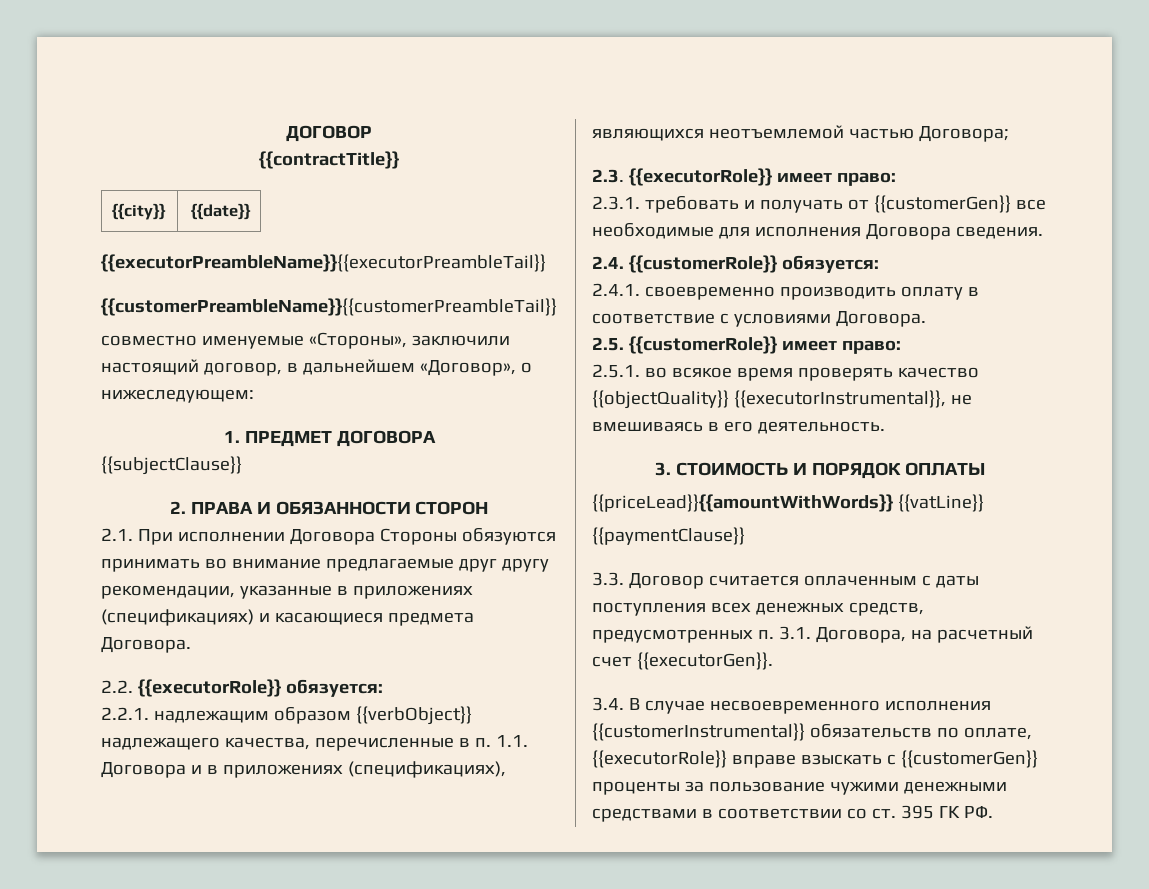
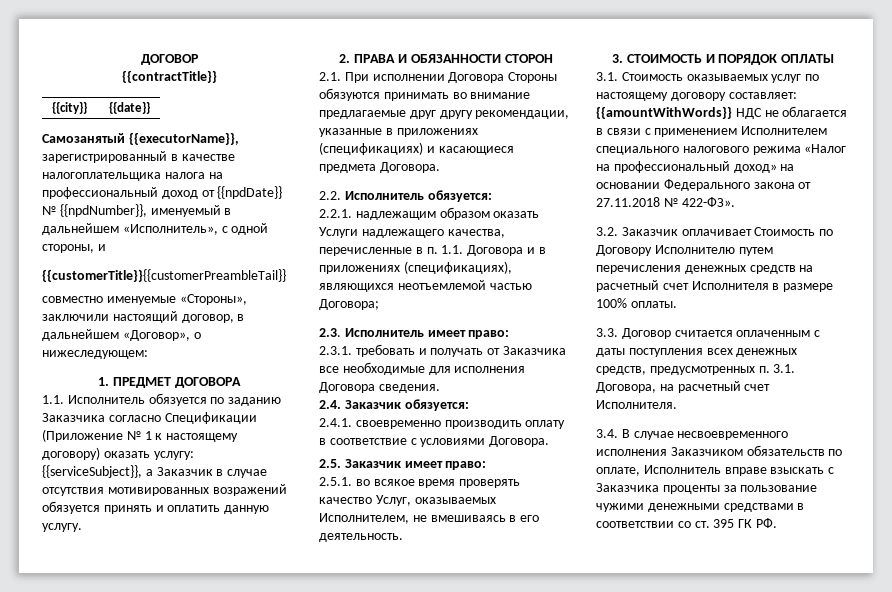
- {{executorPreambleName}}{{executorPreambleTail}}
- {{customerPreambleName}}{{customerPreambleTail}}
+ Самозанятый {{executorName}}, зарегистрированный в качестве налогоплательщика налога на профессиональный доход от {{npdDate}} № {{npdNumber}}, именуемый в дальнейшем «Исполнитель», с одной стороны, и
+ {{customerTitle}}{{customerPreambleTail}}
- {{subjectClause}}
+ 1.1. Исполнитель обязуется по заданию Заказчика согласно Спецификации (Приложение № 1 к настоящему договору) оказать услугу: {{serviceSubject}}, а Заказчик в случае отсутствия мотивированных возражений обязуется принять и оплатить данную услугу.
- 2.2. {{executorRole}} обязуется:
+ 2.2. Исполнитель обязуется:
- 2.2.1. надлежащим образом {{verbObject}} надлежащего качества, перечисленные в п. 1.1. Договора и в приложениях (спецификациях), являющихся неотъемлемой частью Договора;
+ 2.2.1. надлежащим образом оказать Услуги надлежащего качества, перечисленные в п. 1.1. Договора и в приложениях (спецификациях), являющихся неотъемлемой частью Договора;
- 2.3. {{executorRole}} имеет право:
+ 2.3. Исполнитель имеет право:
- 2.3.1. требовать и получать от {{customerGen}} все необходимые для исполнения Договора сведения.
+ 2.3.1. требовать и получать от Заказчика все необходимые для исполнения Договора сведения.
- 2.4. {{customerRole}} обязуется:
+ 2.4. Заказчик обязуется:
- 2.5. {{customerRole}} имеет право:
+ 2.5. Заказчик имеет право:
- 2.5.1. во всякое время проверять качество {{objectQuality}} {{executorInstrumental}}, не вмешиваясь в его деятельность.
+ 2.5.1. во всякое время проверять качество Услуг, оказываемых Исполнителем, не вмешиваясь в его деятельность.
- {{priceLead}}{{amountWithWords}} {{vatLine}}
- {{paymentClause}}
+ 3.1. Стоимость оказываемых услуг по настоящему договору составляет: {{amountWithWords}} НДС не облагается в связи с применением Исполнителем специального налогового режима «Налог на профессиональный доход» на основании Федерального закона от 27.11.2018 № 422-ФЗ».
+ 3.2. Заказчик оплачивает Стоимость по Договору Исполнителю путем перечисления денежных средств на расчетный счет Исполнителя в размере 100% оплаты.
- 3.3. Договор считается оплаченным с даты поступления всех денежных средств, предусмотренных п. 3.1. Договора, на расчетный счет {{executorGen}}.
+ 3.3. Договор считается оплаченным с даты поступления всех денежных средств, предусмотренных п. 3.1. Договора, на расчетный счет Исполнителя.
- 3.4. В случае несвоевременного исполнения {{customerInstrumental}} обязательств по оплате, {{executorRole}} вправе взыскать с {{customerGen}} проценты за пользование чужими денежными средствами в соответствии со ст. 395 ГК РФ.
+ 3.4. В случае несвоевременного исполнения Заказчиком обязательств по оплате, Исполнитель вправе взыскать с Заказчика проценты за пользование чужими денежными средствами в соответствии со ст. 395 ГК РФ.

